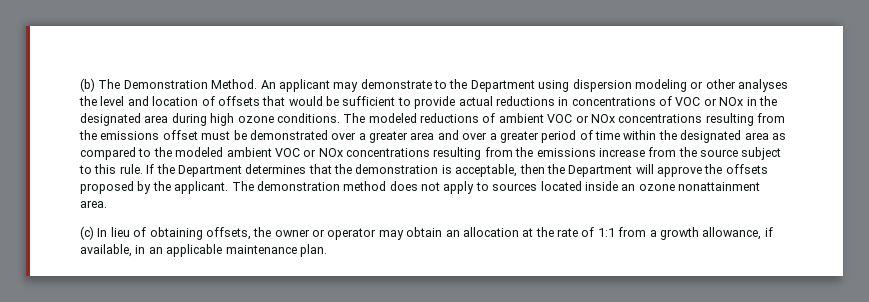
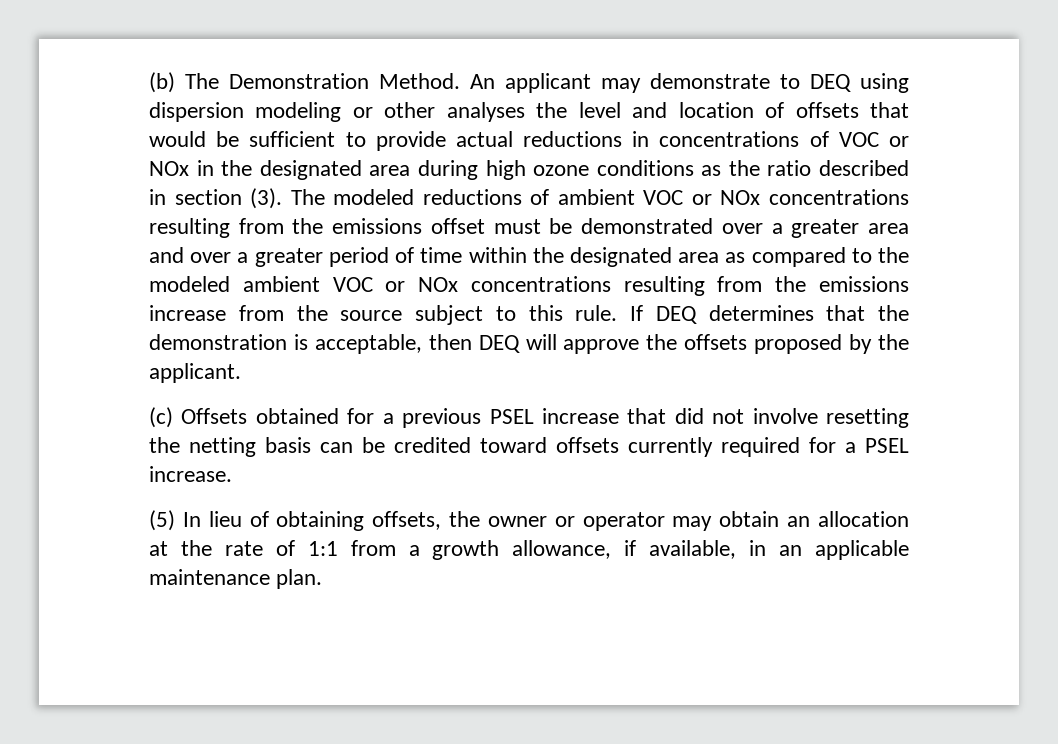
- An applicant may demonstrate to the Department using dispersion modeling or other analyses the level and location of offsets that would be sufficient to provide actual reductions in concentrations of VOC or NOx in the designated area during high ozone conditions.
+ An applicant may demonstrate to DEQ using dispersion modeling or other analyses the level and location of offsets that would be sufficient to provide actual reductions in concentrations of VOC or NOx in the designated area during high ozone conditions as the ratio described in section (3).
- If the Department determines that the demonstration is acceptable, then the Department will approve the offsets proposed by the applicant. The demonstration method does not apply to sources located inside an ozone nonattainment area.
- (c) In lieu of obtaining offsets, the owner or operator may obtain an allocation at the rate of 1:1 from a growth allowance, if available, in an applicable maintenance plan.
+ If DEQ determines that the demonstration is acceptable, then DEQ will approve the offsets proposed by the applicant.
+ (c) Offsets obtained for a previous PSEL increase that did not involve resetting the netting basis can be credited toward offsets currently required for a PSEL increase.
+ (5) In lieu of obtaining offsets, the owner or operator may obtain an allocation at the rate of 1:1 from a growth allowance, if available, in an applicable maintenance plan.

